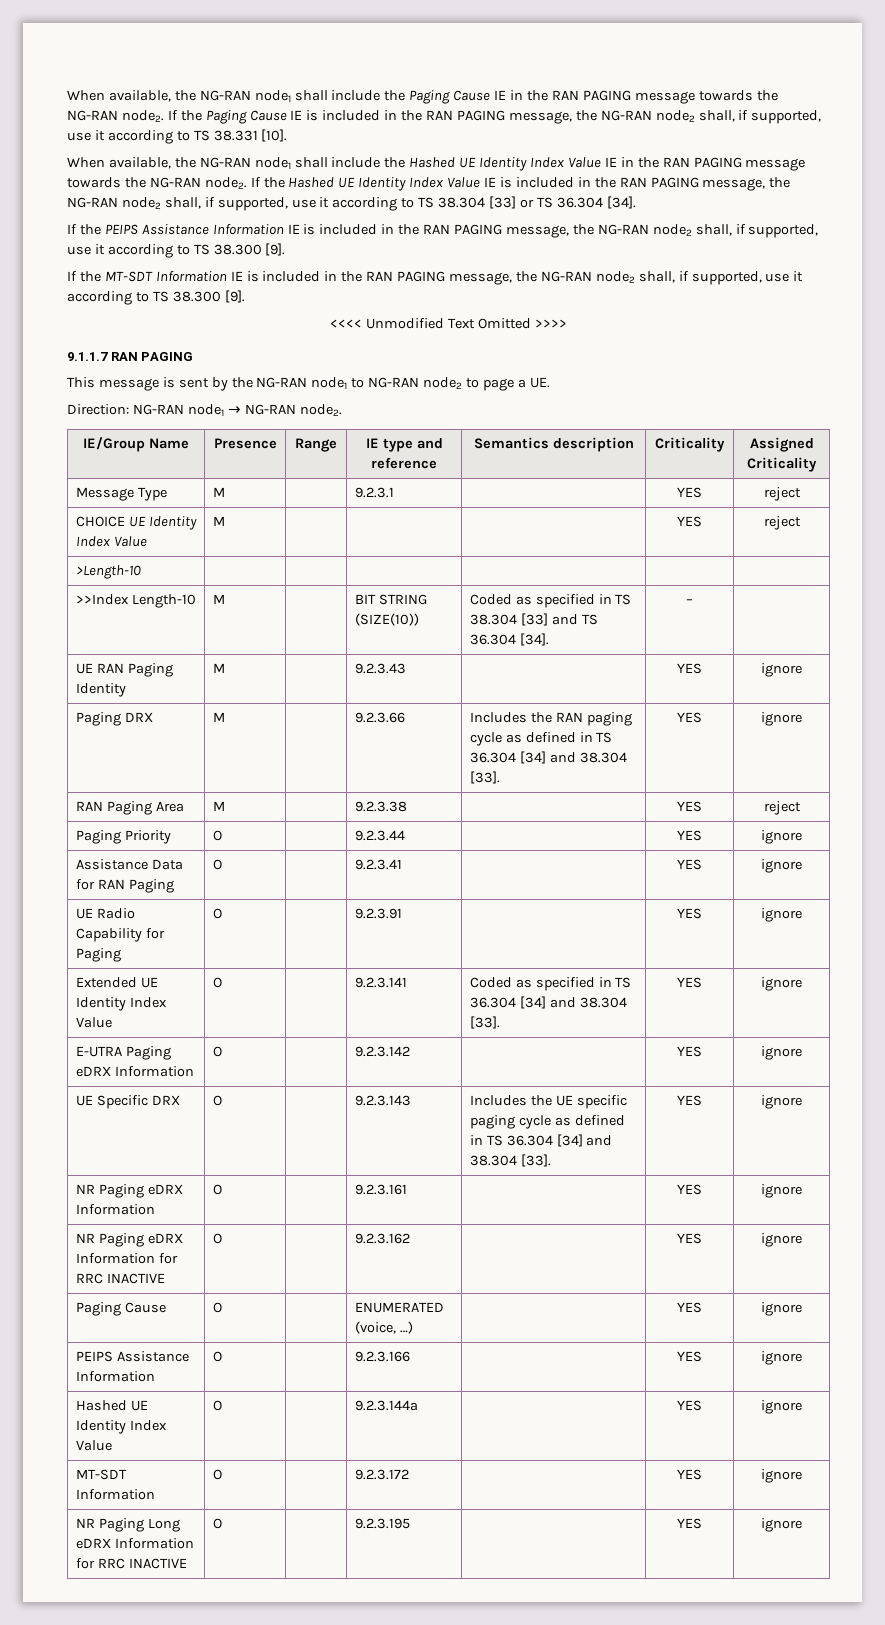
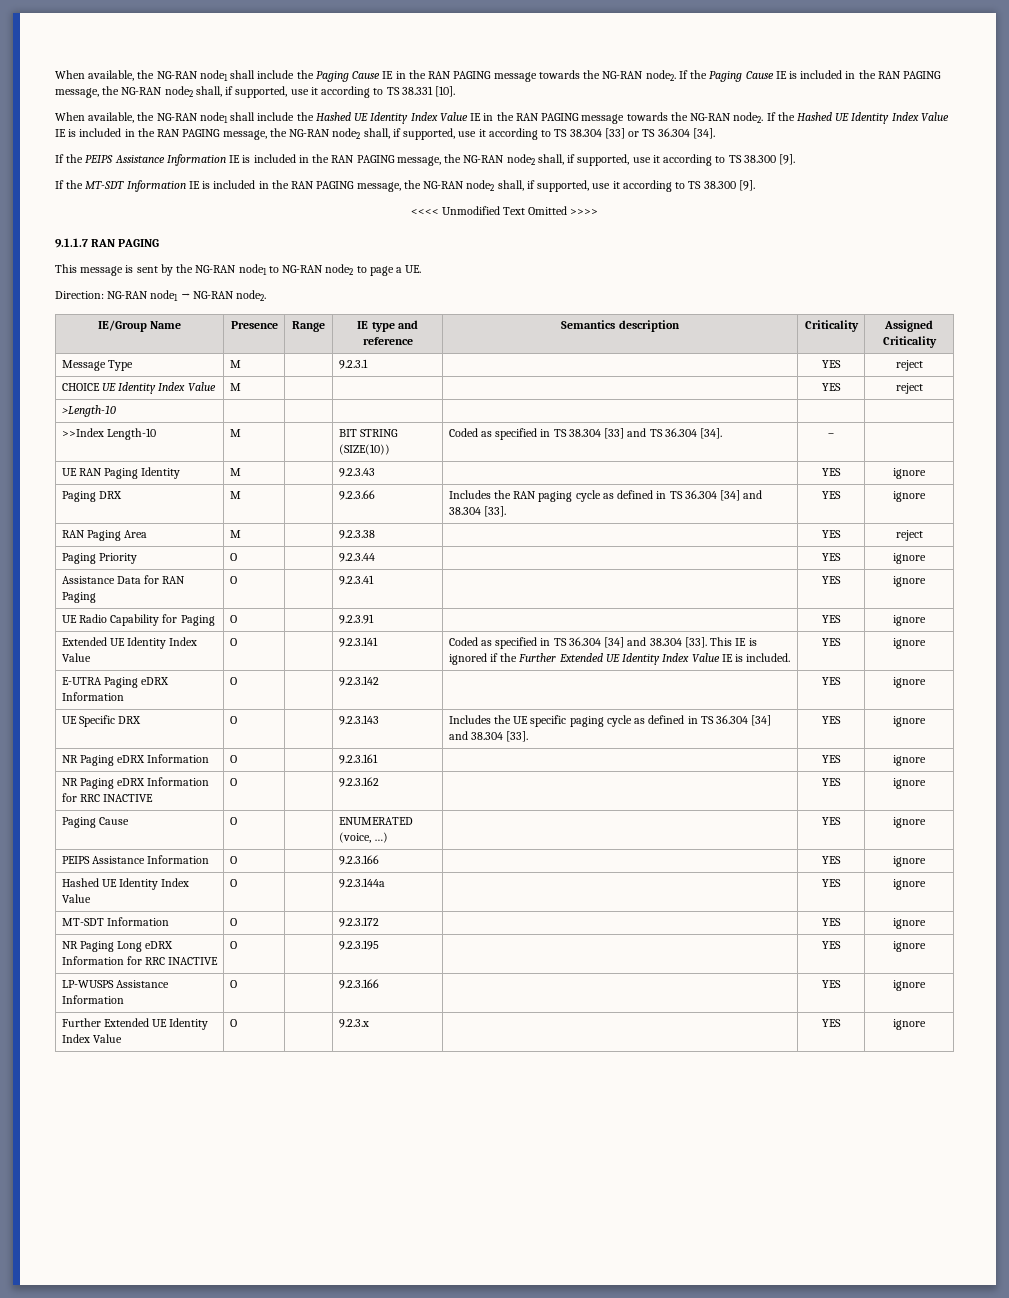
- Extended UE Identity Index Value | O | | 9.2.3.141 | Coded as specified in TS 36.304 [34] and 38.304 [33]. | YES | ignore
+ Extended UE Identity Index Value | O | | 9.2.3.141 | Coded as specified in TS 36.304 [34] and 38.304 [33]. This IE is ignored if the Further Extended UE Identity Index Value IE is included. | YES | ignore
+ LP-WUSPS Assistance Information | O | | 9.2.3.166 | | YES | ignore
+ Further Extended UE Identity Index Value | O | | 9.2.3.x | | YES | ignore

